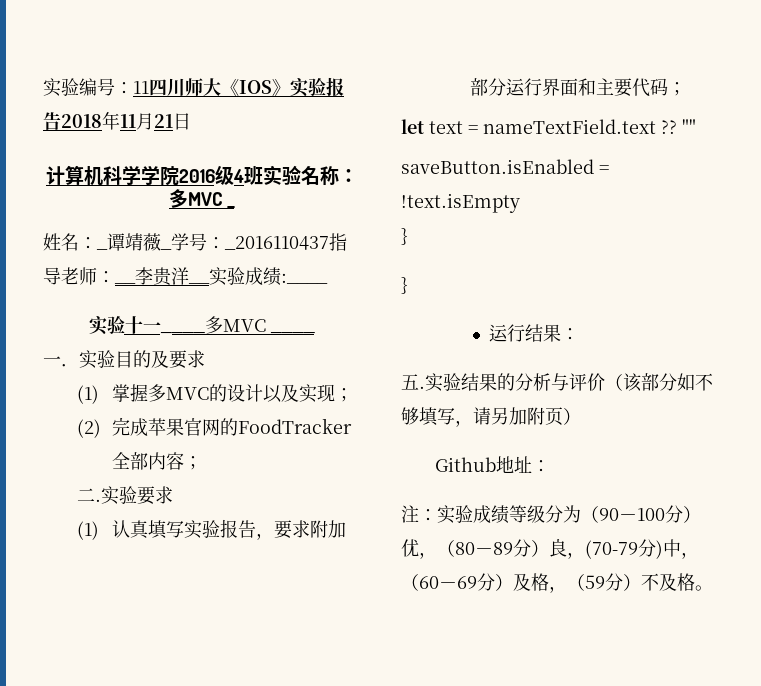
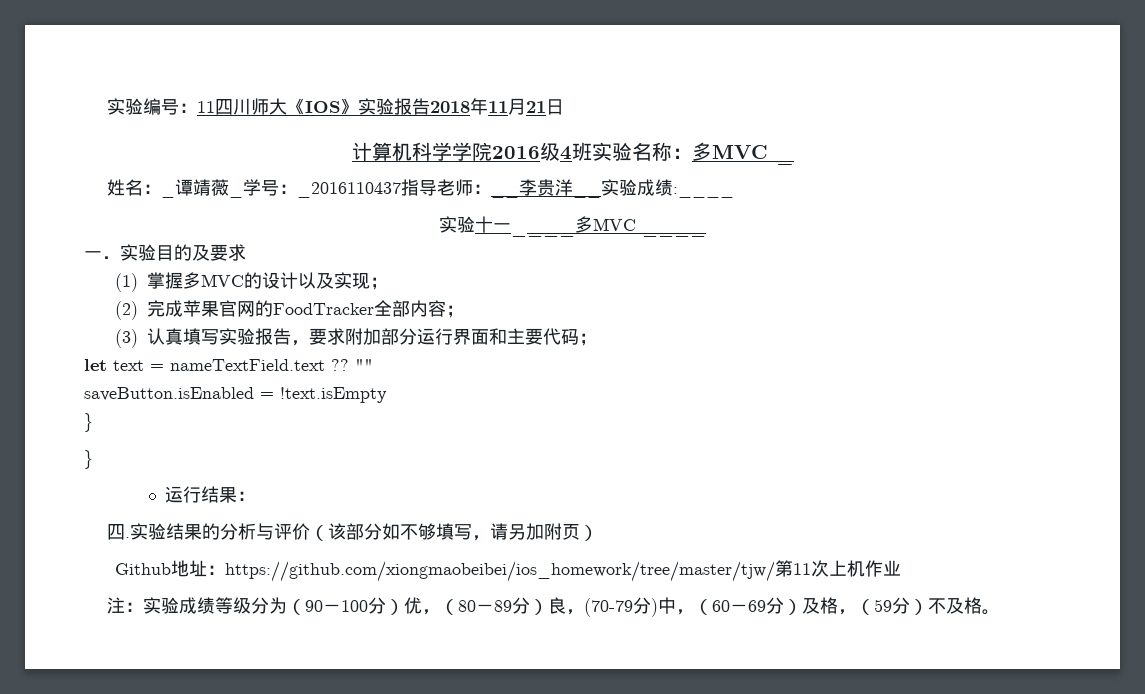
- 二.实验要求
- (1)认真填写实验报告，要求附加部分运行界面和主要代码；
+ (3)认真填写实验报告，要求附加部分运行界面和主要代码；
- 五.
+ 四.
- Github地址：
+ Github地址：https://github.com/xiongmaobeibei/ios_homework/tree/master/tjw/第11次上机作业

